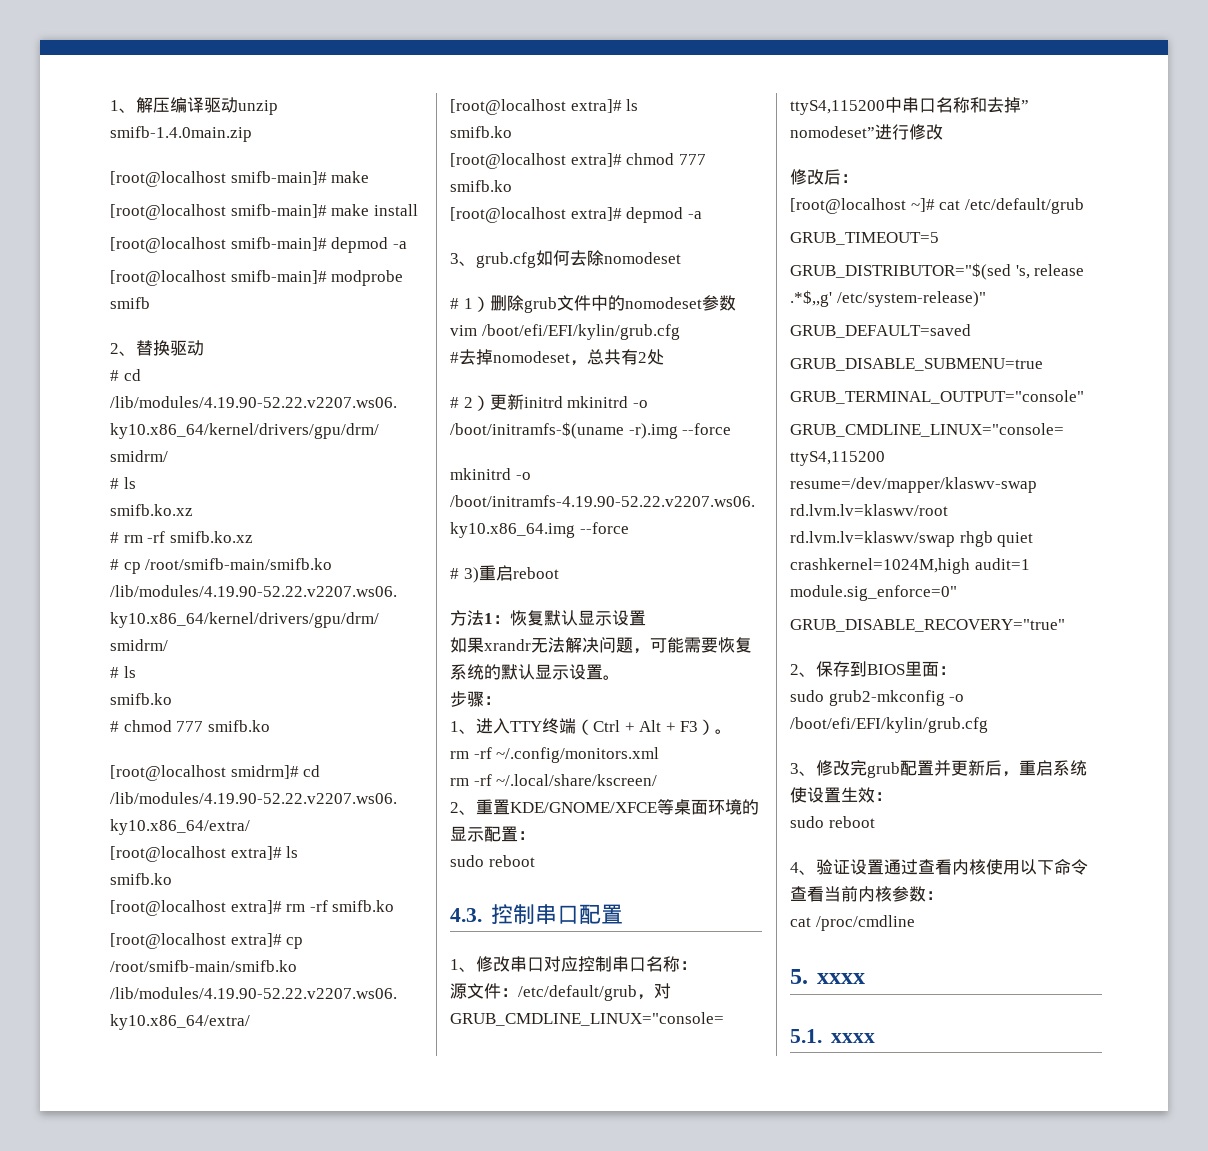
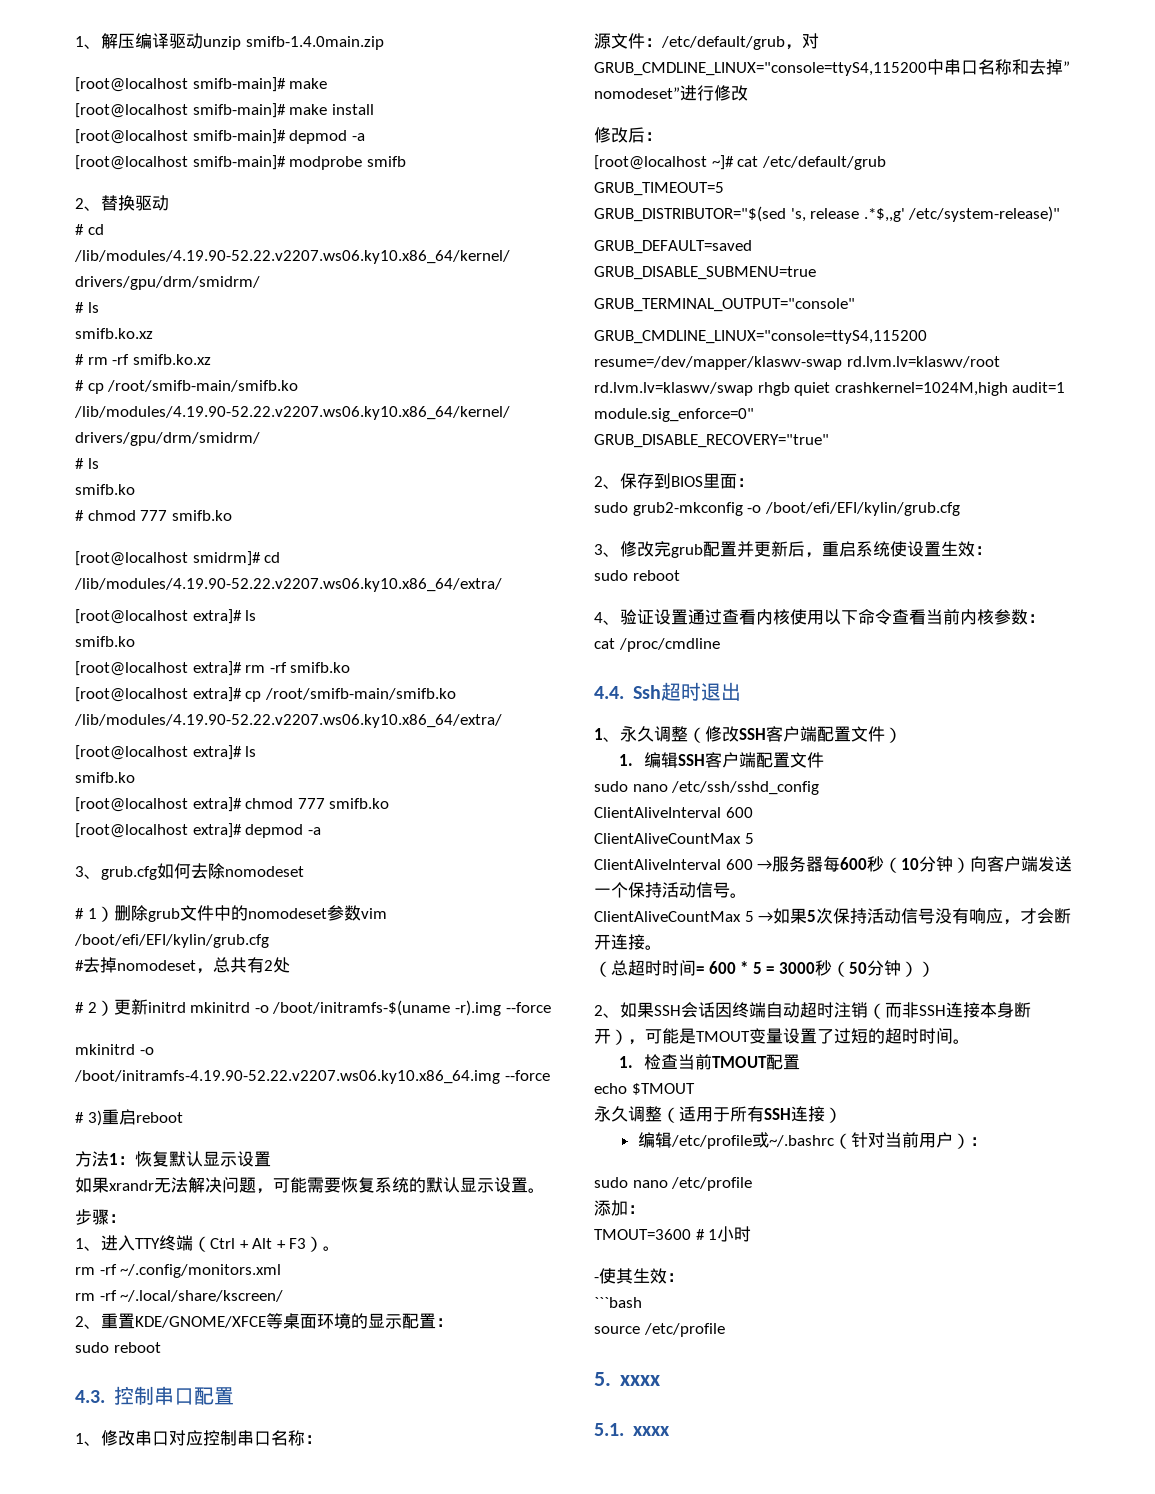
+ 4.4. Ssh超时退出
+ 1、永久调整（修改SSH客户端配置文件）
+ 1.编辑SSH客户端配置文件
+ sudo nano /etc/ssh/sshd_config
+ ClientAliveInterval 600
+ ClientAliveCountMax 5
+ ClientAliveInterval 600 →服务器每600秒（10分钟）向客户端发送一个保持活动信号。
+ ClientAliveCountMax 5 →如果5次保持活动信号没有响应，才会断开连接。
+ （总超时时间= 600 * 5 = 3000秒（50分钟））
+ 2、如果SSH会话因终端自动超时注销（而非SSH连接本身断开），可能是TMOUT变量设置了过短的超时时间。
+ 1.检查当前TMOUT配置
+ echo $TMOUT
+ 永久调整（适用于所有SSH连接）
+ 编辑/etc/profile或~/.bashrc（针对当前用户）：
+ sudo nano /etc/profile
+ 添加：
+ TMOUT=3600 # 1小时
+ -使其生效：
+ ```bash
+ source /etc/profile

